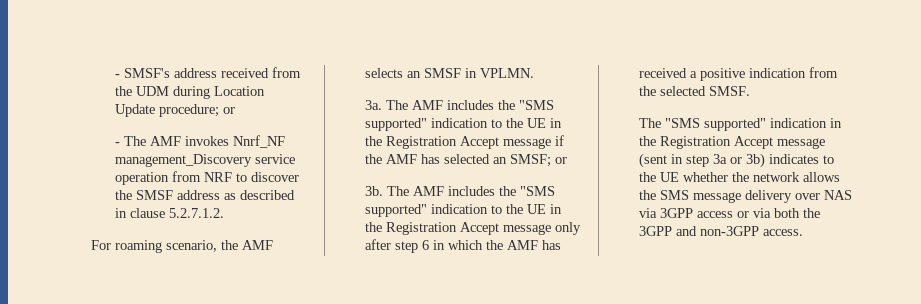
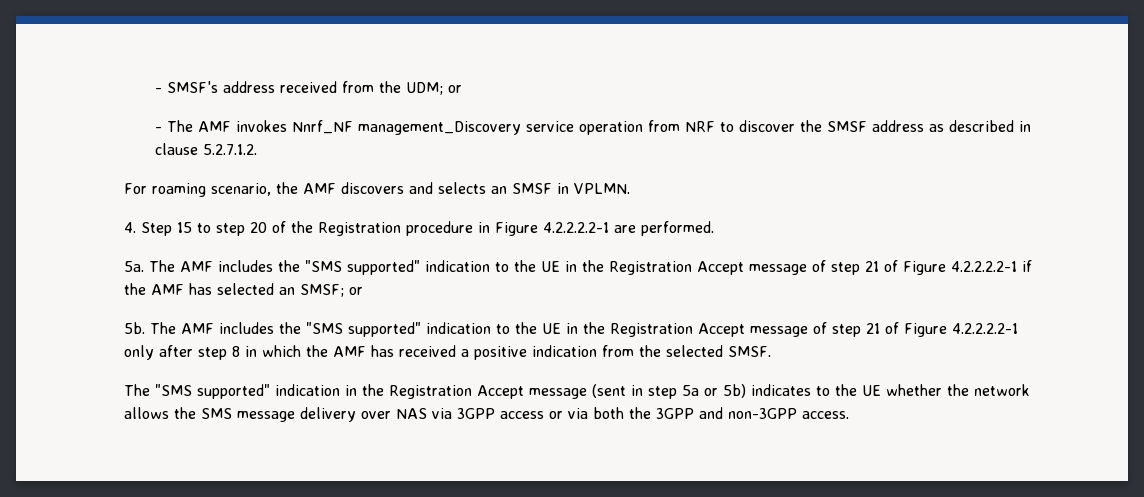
- - SMSF's address received from the UDM during Location Update procedure; or
+ - SMSF's address received from the UDM; or
- For roaming scenario, the AMF selects an SMSF in VPLMN.
+ For roaming scenario, the AMF discovers and selects an SMSF in VPLMN.
- 3a.
+ 4. Step 15 to step 20 of the Registration procedure in Figure 4.2.2.2.2-1 are performed.
+ 5a.
- The AMF includes the "SMS supported" indication to the UE in the Registration Accept message if the AMF has selected an SMSF; or
+ The AMF includes the "SMS supported" indication to the UE in the Registration Accept message of step 21 of Figure 4.2.2.2.2-1 if the AMF has selected an SMSF; or
- 3b.
+ 5b.
- The AMF includes the "SMS supported" indication to the UE in the Registration Accept message only after step 6 in which the AMF has received a positive indication from the selected SMSF.
+ The AMF includes the "SMS supported" indication to the UE in the Registration Accept message of step 21 of Figure 4.2.2.2.2-1 only after step 8 in which the AMF has received a positive indication from the selected SMSF.
- The "SMS supported" indication in the Registration Accept message (sent in step 3a or 3b) indicates to the UE whether the network allows the SMS message delivery over NAS via 3GPP access or via both the 3GPP and non-3GPP access.
+ The "SMS supported" indication in the Registration Accept message (sent in step 5a or 5b) indicates to the UE whether the network allows the SMS message delivery over NAS via 3GPP access or via both the 3GPP and non-3GPP access.

